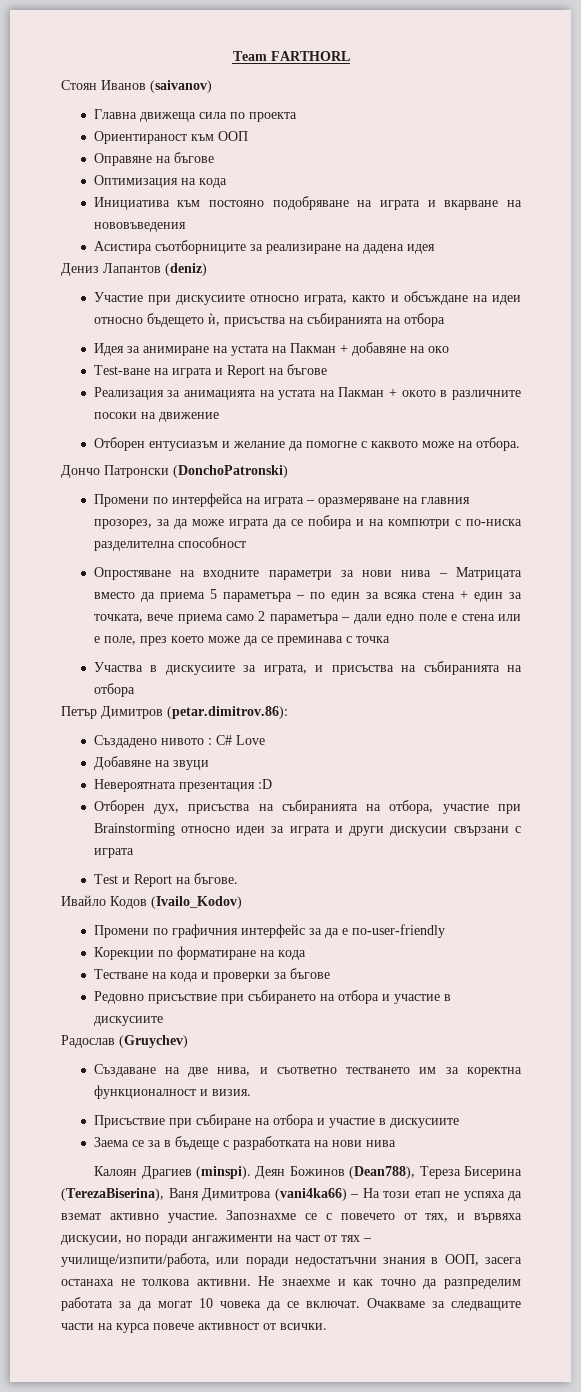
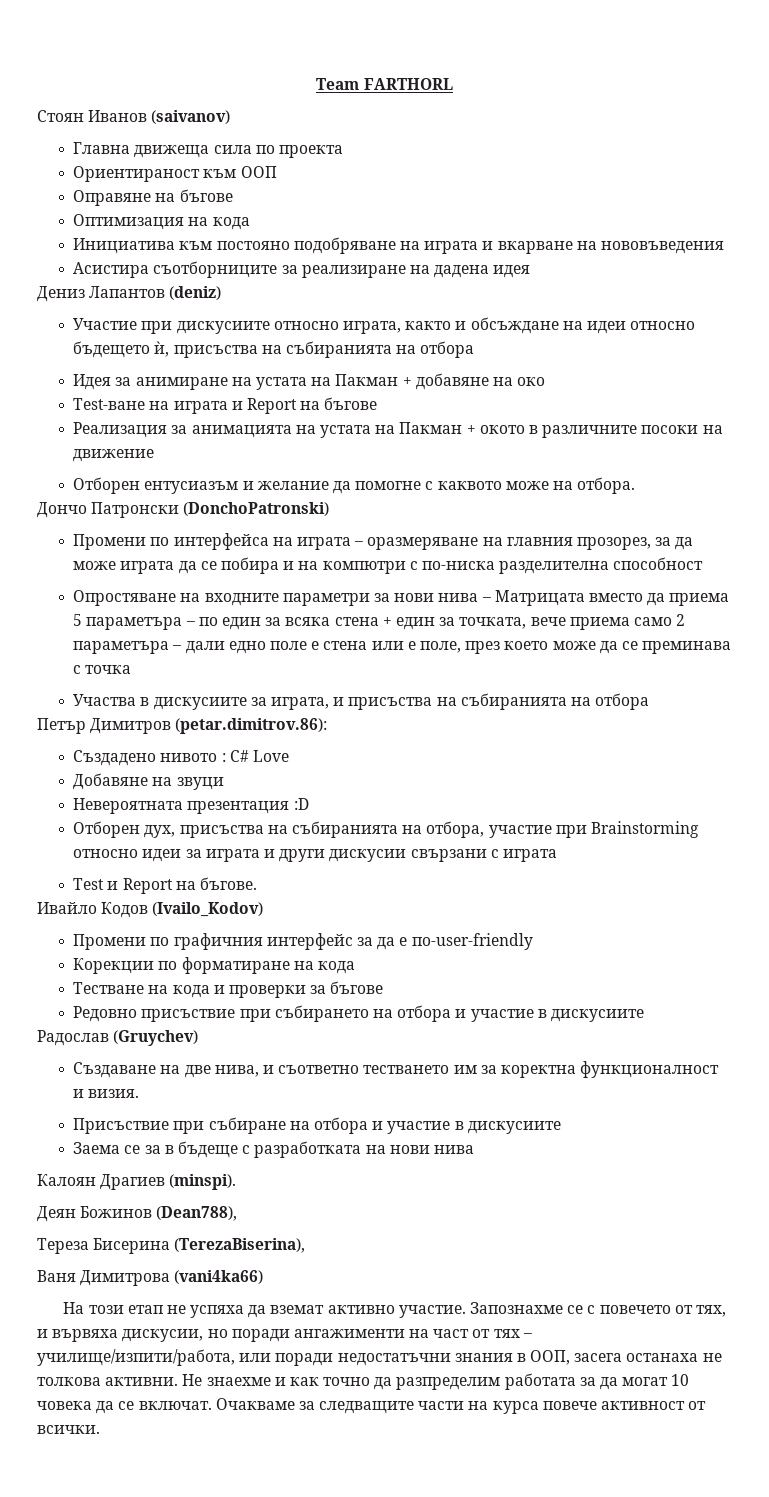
- Калоян Драгиев (minspi). Деян Божинов (Dean788), Тереза Бисерина (TerezaBiserina), Ваня Димитрова (vani4ka66) – На този етап не успяха да вземат активно участие.
+ Калоян Драгиев (minspi).
+ Деян Божинов (Dean788),
+ Тереза Бисерина (TerezaBiserina),
+ Ваня Димитрова (vani4ka66)
+ На този етап не успяха да вземат активно участие.

